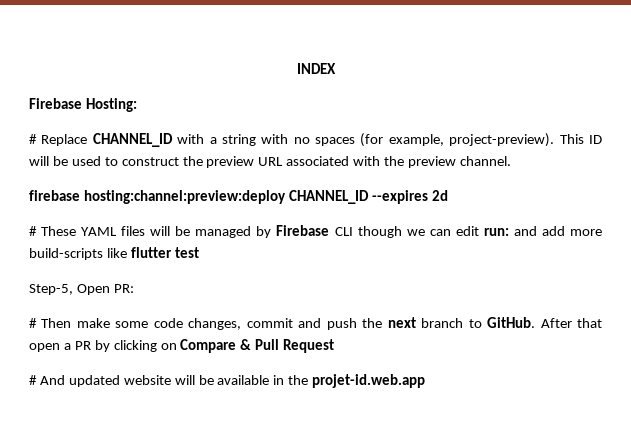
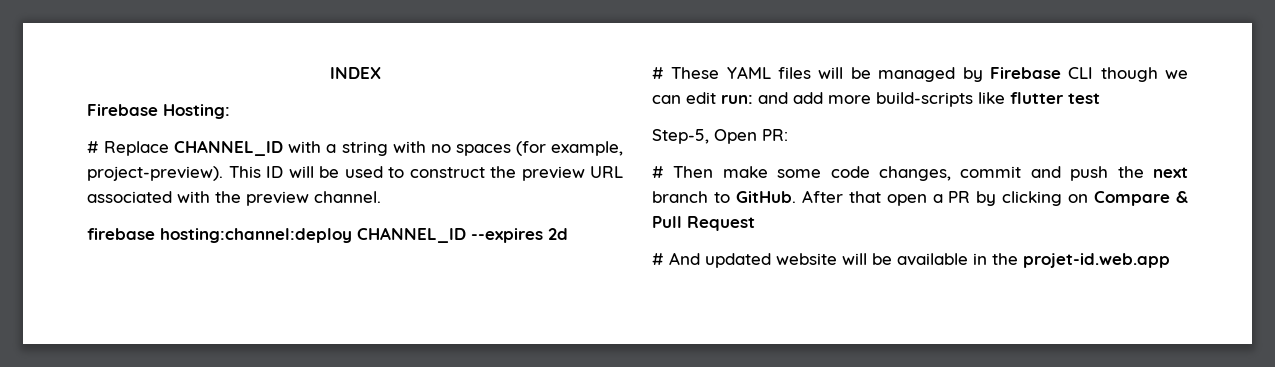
- firebase hosting:channel:preview:deploy CHANNEL_ID --expires 2d
+ firebase hosting:channel:deploy CHANNEL_ID --expires 2d

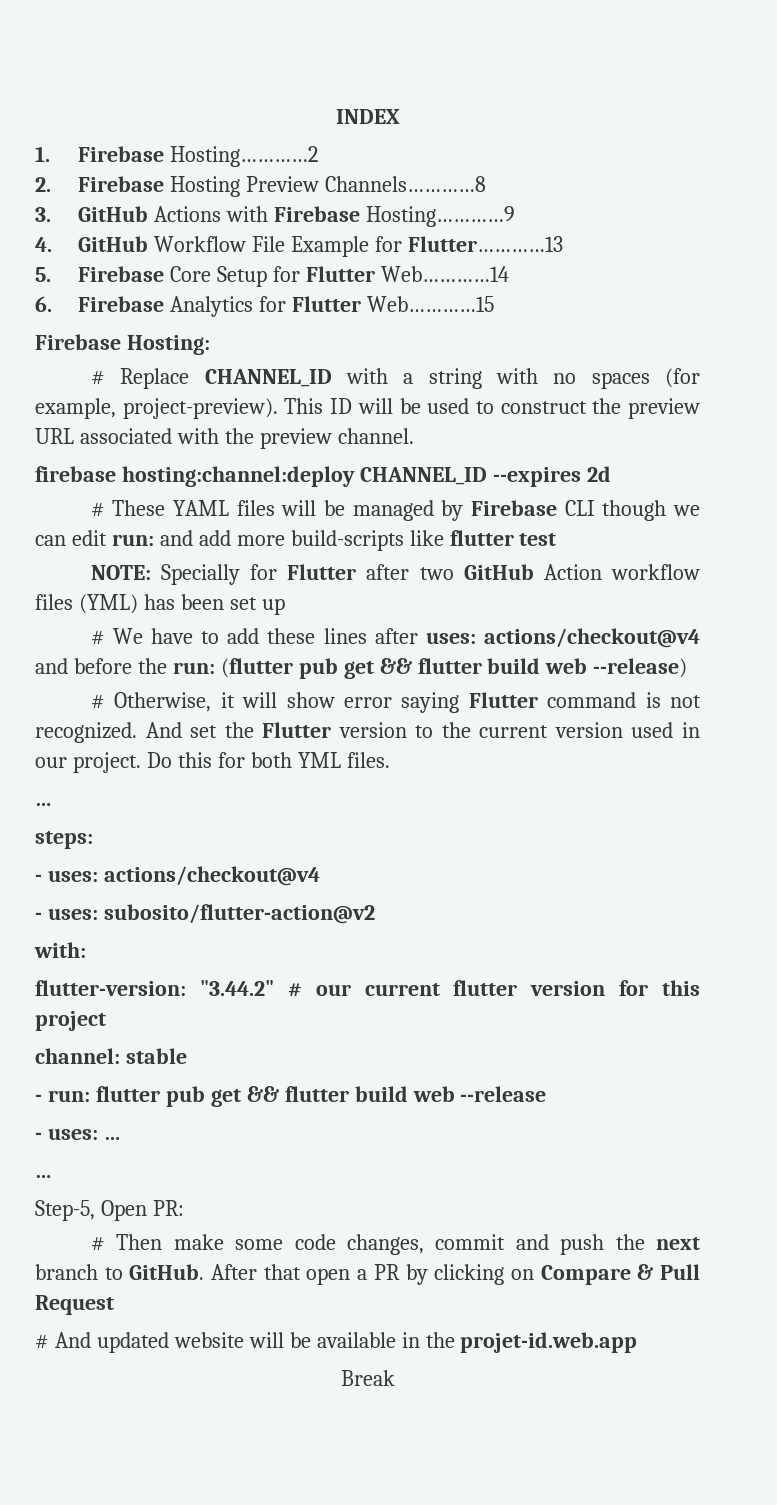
+ 1. Firebase Hosting…………2
+ 2. Firebase Hosting Preview Channels…………8
+ 3. GitHub Actions with Firebase Hosting…………9
+ 4. GitHub Workflow File Example for Flutter…………13
+ 5. Firebase Core Setup for Flutter Web…………14
+ 6. Firebase Analytics for Flutter Web…………15
+ NOTE: Specially for Flutter after two GitHub Action workflow files (YML) has been set up
+ # We have to add these lines after uses: actions/checkout@v4 and before the run: (flutter pub get && flutter build web --release)
+ # Otherwise, it will show error saying Flutter command is not recognized. And set the Flutter version to the current version used in our project. Do this for both YML files.
+ …
+ steps:
+ - uses: actions/checkout@v4
+ - uses: subosito/flutter-action@v2
+ with:
+ flutter-version: "3.44.2" # our current flutter version for this project
+ channel: stable
+ - run: flutter pub get && flutter build web --release
+ - uses: …
+ …
+ Break

